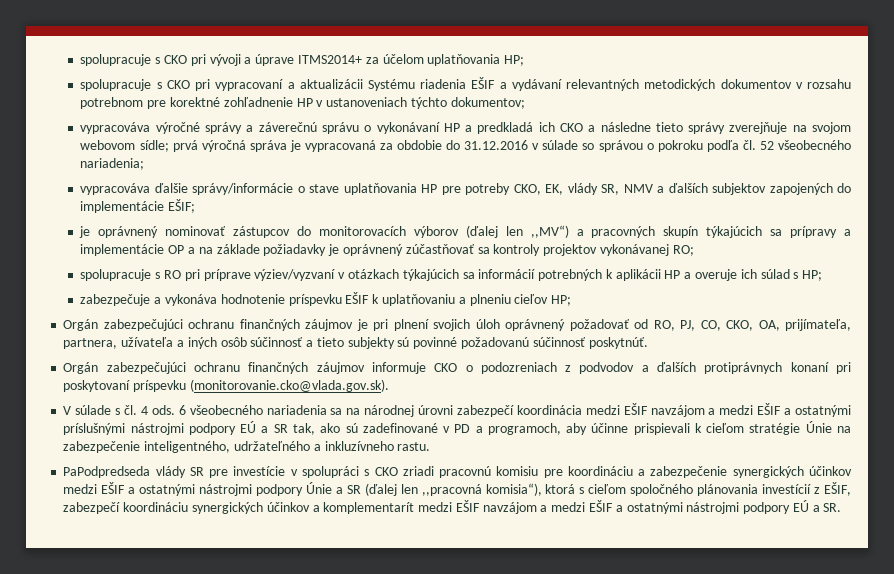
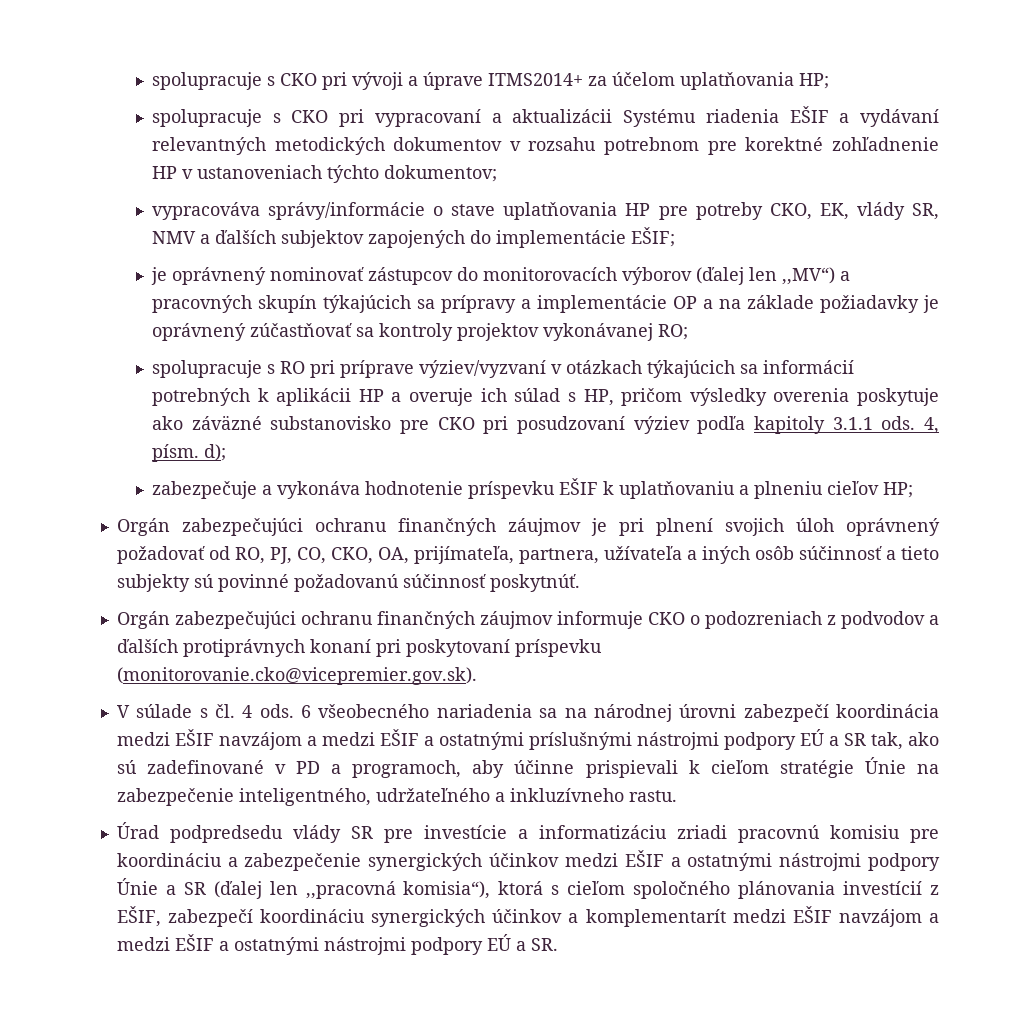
- vypracováva výročné správy a záverečnú správu o vykonávaní HP a predkladá ich CKO a následne tieto správy zverejňuje na svojom webovom sídle; prvá výročná správa je vypracovaná za obdobie do 31.12.2016 v súlade so správou o pokroku podľa čl. 52 všeobecného nariadenia;
- vypracováva ďalšie správy/informácie o stave uplatňovania HP pre potreby CKO, EK, vlády SR, NMV a ďalších subjektov zapojených do implementácie EŠIF;
+ vypracováva správy/informácie o stave uplatňovania HP pre potreby CKO, EK, vlády SR, NMV a ďalších subjektov zapojených do implementácie EŠIF;
- spolupracuje s RO pri príprave výziev/vyzvaní v otázkach týkajúcich sa informácií potrebných k aplikácii HP a overuje ich súlad s HP;
+ spolupracuje s RO pri príprave výziev/vyzvaní v otázkach týkajúcich sa informácií potrebných k aplikácii HP a overuje ich súlad s HP, pričom výsledky overenia poskytuje ako záväzné substanovisko pre CKO pri posudzovaní výziev podľa kapitoly 3.1.1 ods. 4, písm. d);
- Orgán zabezpečujúci ochranu finančných záujmov informuje CKO o podozreniach z podvodov a ďalších protiprávnych konaní pri poskytovaní príspevku (monitorovanie.cko@vlada.gov.sk).
+ Orgán zabezpečujúci ochranu finančných záujmov informuje CKO o podozreniach z podvodov a ďalších protiprávnych konaní pri poskytovaní príspevku (monitorovanie.cko@vicepremier.gov.sk).
- PaPodpredseda vlády SR pre investície v spolupráci s CKO zriadi pracovnú komisiu pre koordináciu a zabezpečenie synergických účinkov medzi EŠIF a ostatnými nástrojmi podpory Únie a SR (ďalej len ,,pracovná komisia“), ktorá s cieľom spoločného plánovania investícií z EŠIF, zabezpečí koordináciu synergických účinkov a komplementarít medzi EŠIF navzájom a medzi EŠIF a ostatnými nástrojmi podpory EÚ a SR.
+ Úrad podpredsedu vlády SR pre investície a informatizáciu zriadi pracovnú komisiu pre koordináciu a zabezpečenie synergických účinkov medzi EŠIF a ostatnými nástrojmi podpory Únie a SR (ďalej len ,,pracovná komisia“), ktorá s cieľom spoločného plánovania investícií z EŠIF, zabezpečí koordináciu synergických účinkov a komplementarít medzi EŠIF navzájom a medzi EŠIF a ostatnými nástrojmi podpory EÚ a SR.

